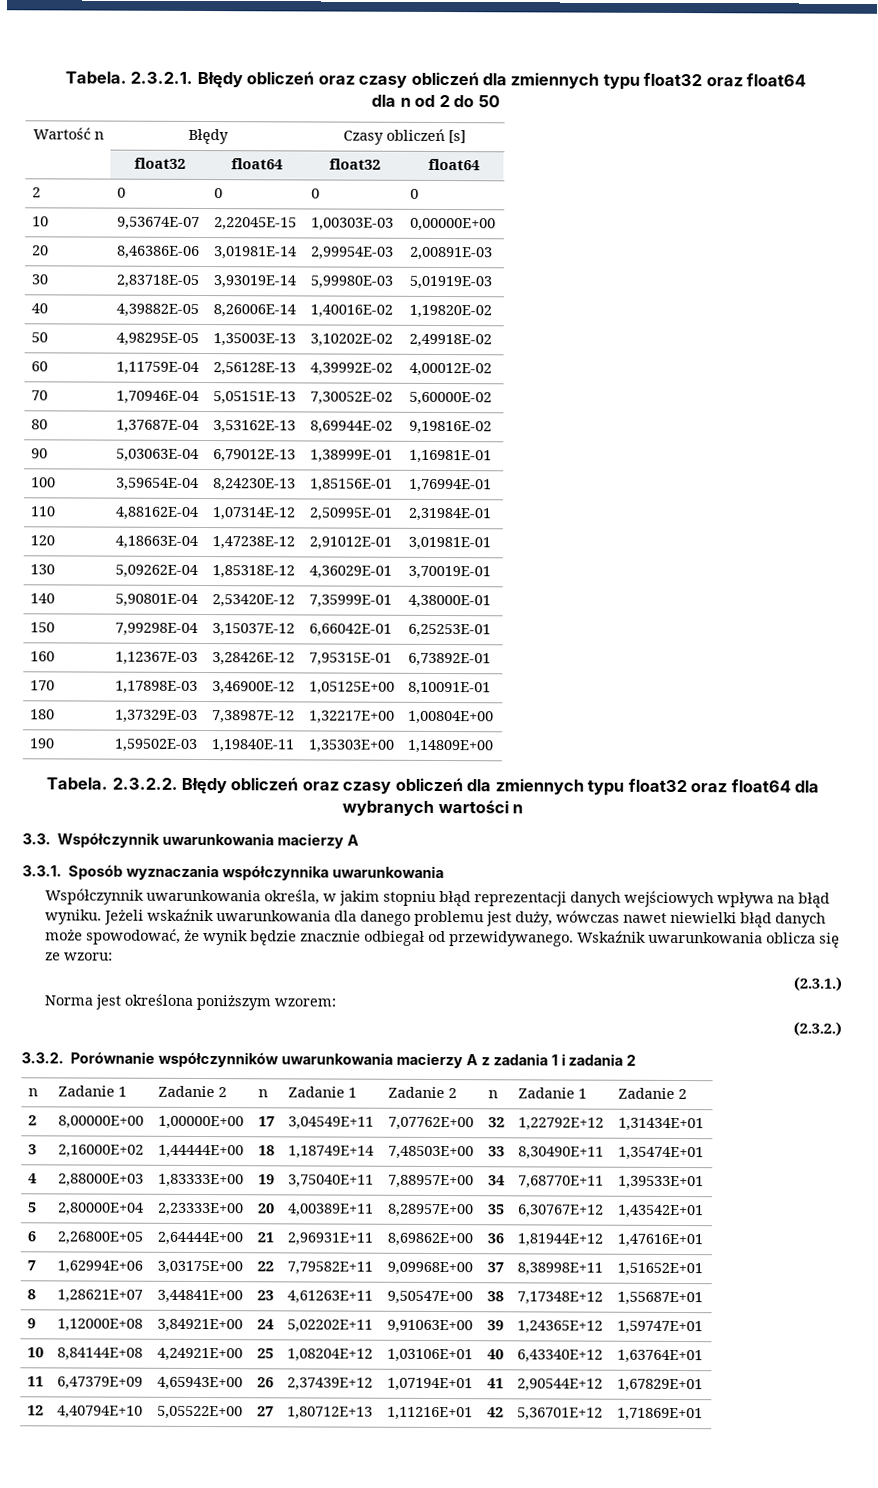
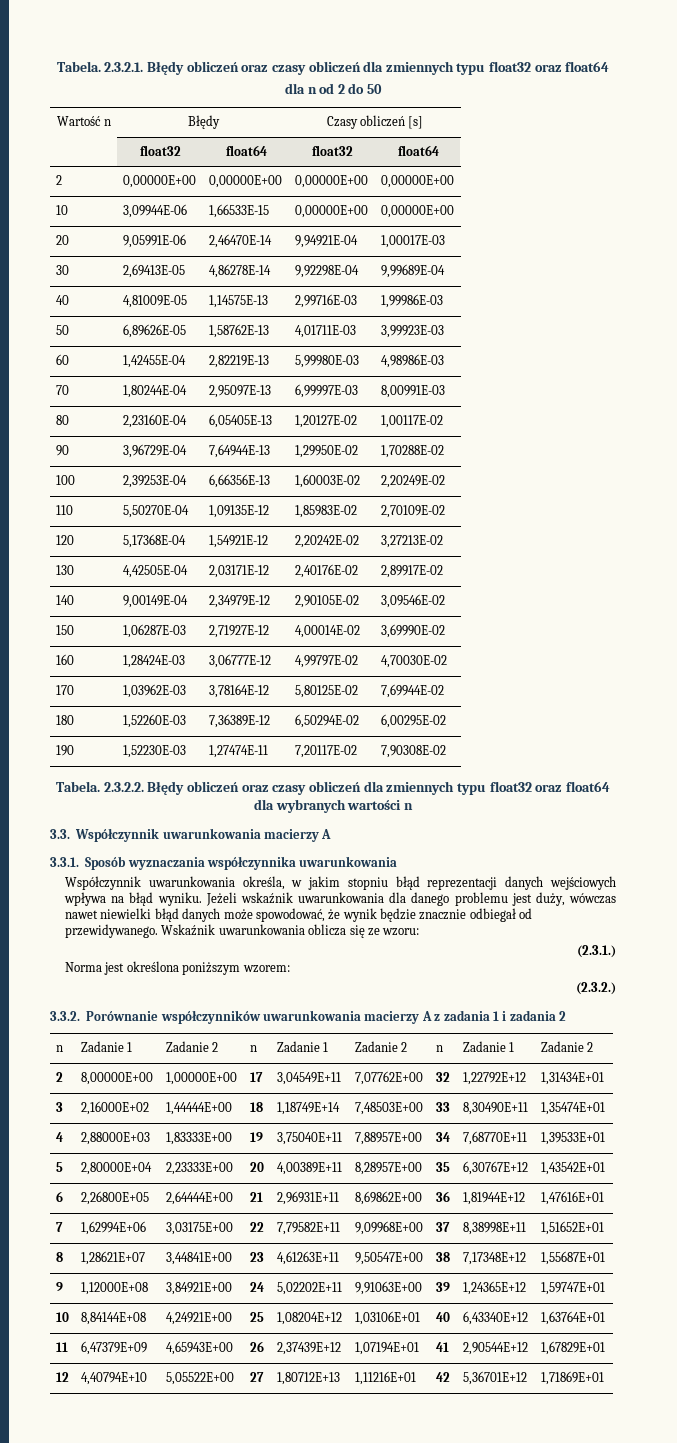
- 2 | 0 | 0 | 0 | 0
- 10 | 9,53674E-07 | 2,22045E-15 | 1,00303E-03 | 0,00000E+00
- 20 | 8,46386E-06 | 3,01981E-14 | 2,99954E-03 | 2,00891E-03
- 30 | 2,83718E-05 | 3,93019E-14 | 5,99980E-03 | 5,01919E-03
- 40 | 4,39882E-05 | 8,26006E-14 | 1,40016E-02 | 1,19820E-02
- 50 | 4,98295E-05 | 1,35003E-13 | 3,10202E-02 | 2,49918E-02
- 60 | 1,11759E-04 | 2,56128E-13 | 4,39992E-02 | 4,00012E-02
- 70 | 1,70946E-04 | 5,05151E-13 | 7,30052E-02 | 5,60000E-02
- 80 | 1,37687E-04 | 3,53162E-13 | 8,69944E-02 | 9,19816E-02
- 90 | 5,03063E-04 | 6,79012E-13 | 1,38999E-01 | 1,16981E-01
- 100 | 3,59654E-04 | 8,24230E-13 | 1,85156E-01 | 1,76994E-01
- 110 | 4,88162E-04 | 1,07314E-12 | 2,50995E-01 | 2,31984E-01
- 120 | 4,18663E-04 | 1,47238E-12 | 2,91012E-01 | 3,01981E-01
- 130 | 5,09262E-04 | 1,85318E-12 | 4,36029E-01 | 3,70019E-01
- 140 | 5,90801E-04 | 2,53420E-12 | 7,35999E-01 | 4,38000E-01
- 150 | 7,99298E-04 | 3,15037E-12 | 6,66042E-01 | 6,25253E-01
- 160 | 1,12367E-03 | 3,28426E-12 | 7,95315E-01 | 6,73892E-01
- 170 | 1,17898E-03 | 3,46900E-12 | 1,05125E+00 | 8,10091E-01
- 180 | 1,37329E-03 | 7,38987E-12 | 1,32217E+00 | 1,00804E+00
- 190 | 1,59502E-03 | 1,19840E-11 | 1,35303E+00 | 1,14809E+00
+ 2 | 0,00000E+00 | 0,00000E+00 | 0,00000E+00 | 0,00000E+00
+ 10 | 3,09944E-06 | 1,66533E-15 | 0,00000E+00 | 0,00000E+00
+ 20 | 9,05991E-06 | 2,46470E-14 | 9,94921E-04 | 1,00017E-03
+ 30 | 2,69413E-05 | 4,86278E-14 | 9,92298E-04 | 9,99689E-04
+ 40 | 4,81009E-05 | 1,14575E-13 | 2,99716E-03 | 1,99986E-03
+ 50 | 6,89626E-05 | 1,58762E-13 | 4,01711E-03 | 3,99923E-03
+ 60 | 1,42455E-04 | 2,82219E-13 | 5,99980E-03 | 4,98986E-03
+ 70 | 1,80244E-04 | 2,95097E-13 | 6,99997E-03 | 8,00991E-03
+ 80 | 2,23160E-04 | 6,05405E-13 | 1,20127E-02 | 1,00117E-02
+ 90 | 3,96729E-04 | 7,64944E-13 | 1,29950E-02 | 1,70288E-02
+ 100 | 2,39253E-04 | 6,66356E-13 | 1,60003E-02 | 2,20249E-02
+ 110 | 5,50270E-04 | 1,09135E-12 | 1,85983E-02 | 2,70109E-02
+ 120 | 5,17368E-04 | 1,54921E-12 | 2,20242E-02 | 3,27213E-02
+ 130 | 4,42505E-04 | 2,03171E-12 | 2,40176E-02 | 2,89917E-02
+ 140 | 9,00149E-04 | 2,34979E-12 | 2,90105E-02 | 3,09546E-02
+ 150 | 1,06287E-03 | 2,71927E-12 | 4,00014E-02 | 3,69990E-02
+ 160 | 1,28424E-03 | 3,06777E-12 | 4,99797E-02 | 4,70030E-02
+ 170 | 1,03962E-03 | 3,78164E-12 | 5,80125E-02 | 7,69944E-02
+ 180 | 1,52260E-03 | 7,36389E-12 | 6,50294E-02 | 6,00295E-02
+ 190 | 1,52230E-03 | 1,27474E-11 | 7,20117E-02 | 7,90308E-02

